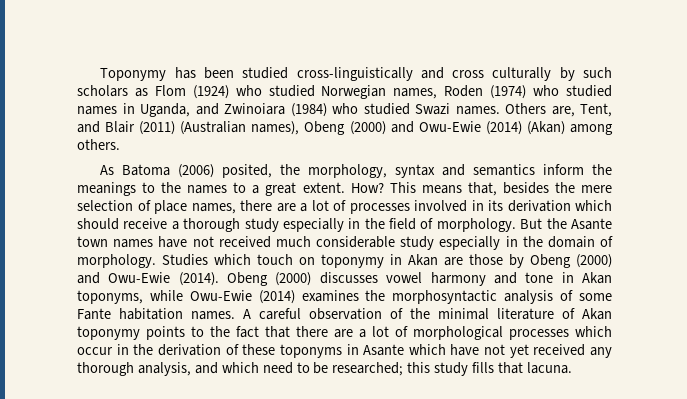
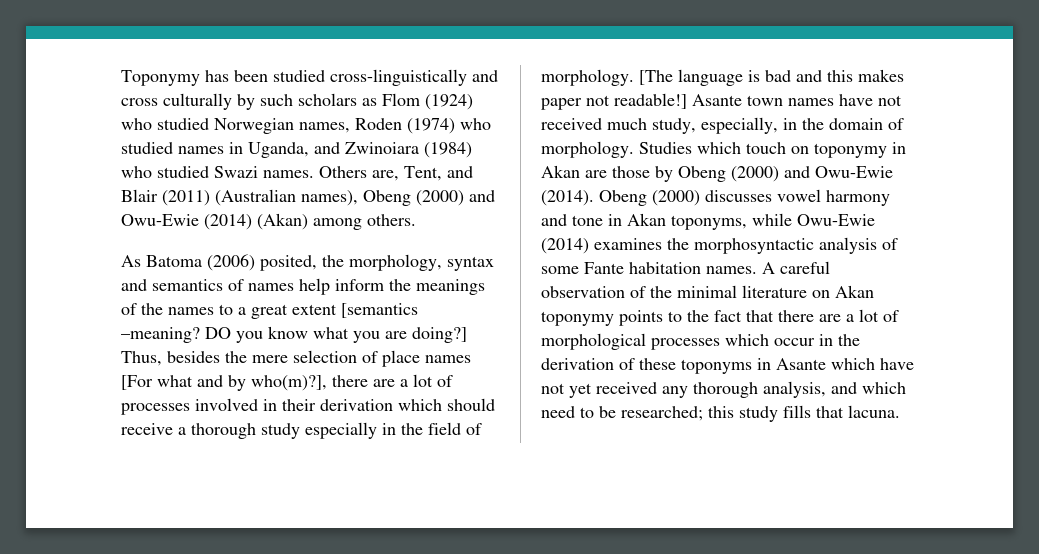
- As Batoma (2006) posited, the morphology, syntax and semantics inform the meanings to the names to a great extent. How? This means that, besides the mere selection of place names, there are a lot of processes involved in its derivation which should receive a thorough study especially in the field of morphology.
+ As Batoma (2006) posited, the morphology, syntax and semantics of names help inform the meanings of the names to a great extent [semantics –meaning? DO you know what you are doing?] Thus, besides the mere selection of place names [For what and by who(m)?], there are a lot of processes involved in their derivation which should receive a thorough study especially in the field of morphology.
- But the Asante town names have not received much considerable study especially in the domain of morphology.
+ [The language is bad and this makes paper not readable!] Asante town names have not received much study, especially, in the domain of morphology.
- A careful observation of the minimal literature of Akan toponymy points to the fact that there are a lot of morphological processes which occur in the derivation of these toponyms in Asante which have not yet received any thorough analysis, and which need to be researched; this study fills that lacuna.
+ A careful observation of the minimal literature on Akan toponymy points to the fact that there are a lot of morphological processes which occur in the derivation of these toponyms in Asante which have not yet received any thorough analysis, and which need to be researched; this study fills that lacuna.

